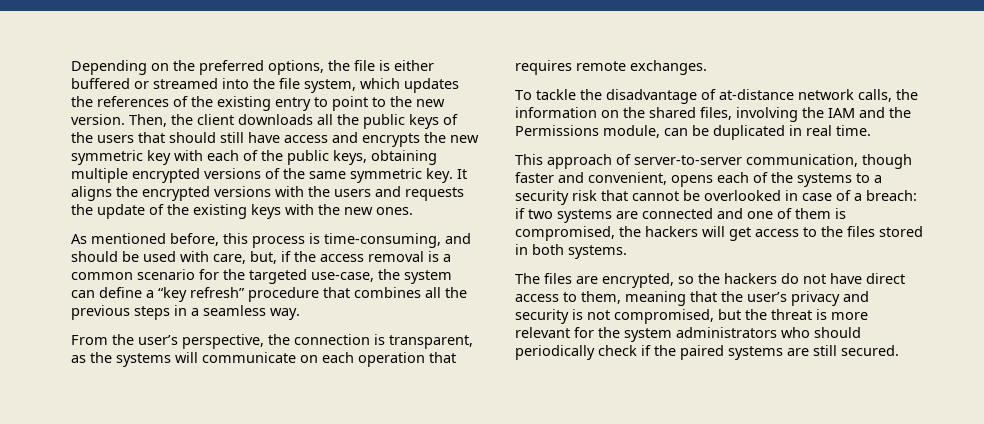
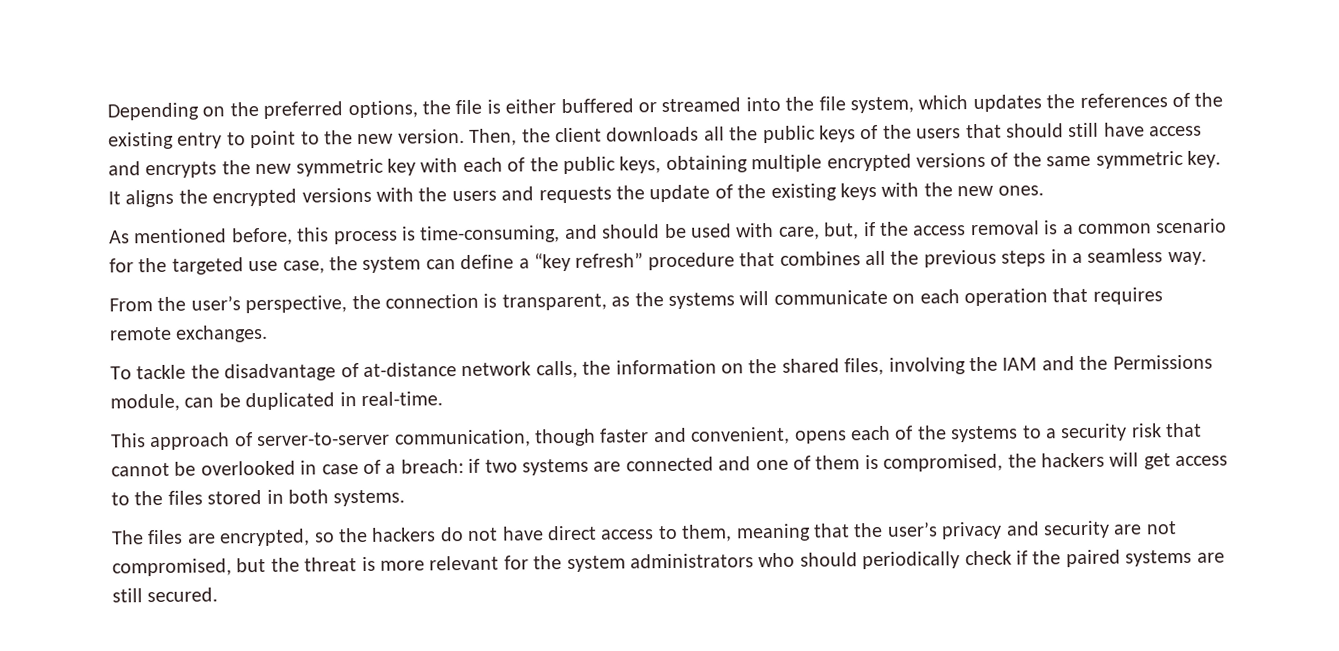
- As mentioned before, this process is time-consuming, and should be used with care, but, if the access removal is a common scenario for the targeted use-case, the system can define a “key refresh” procedure that combines all the previous steps in a seamless way.
+ As mentioned before, this process is time-consuming, and should be used with care, but, if the access removal is a common scenario for the targeted use case, the system can define a “key refresh” procedure that combines all the previous steps in a seamless way.
- To tackle the disadvantage of at-distance network calls, the information on the shared files, involving the IAM and the Permissions module, can be duplicated in real time.
+ To tackle the disadvantage of at-distance network calls, the information on the shared files, involving the IAM and the Permissions module, can be duplicated in real-time.
- The files are encrypted, so the hackers do not have direct access to them, meaning that the user’s privacy and security is not compromised, but the threat is more relevant for the system administrators who should periodically check if the paired systems are still secured.
+ The files are encrypted, so the hackers do not have direct access to them, meaning that the user’s privacy and security are not compromised, but the threat is more relevant for the system administrators who should periodically check if the paired systems are still secured.

